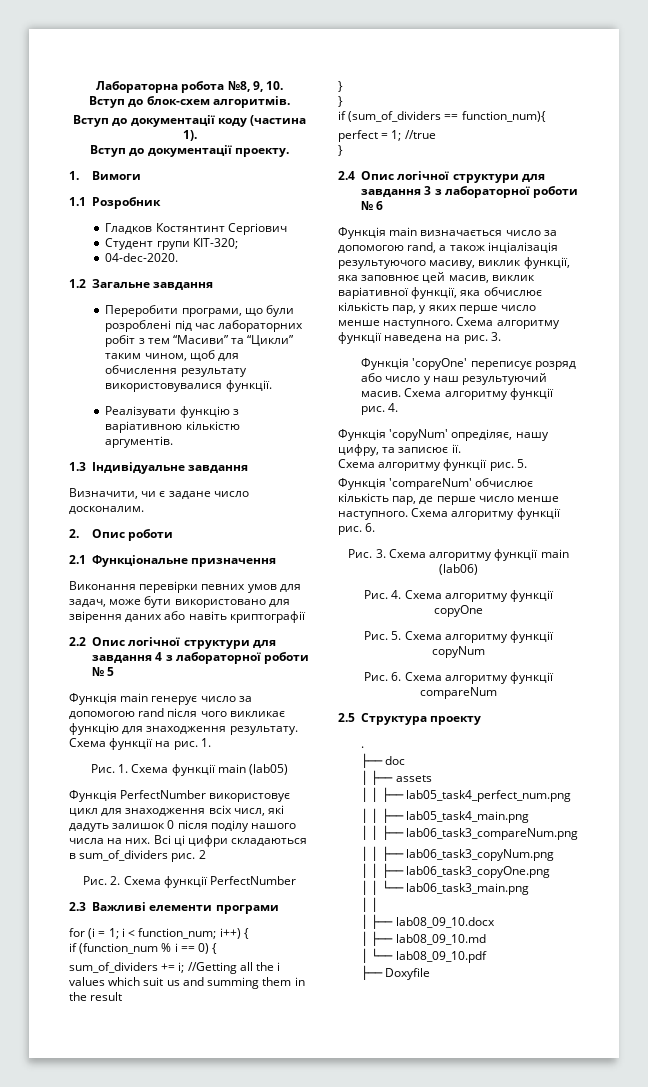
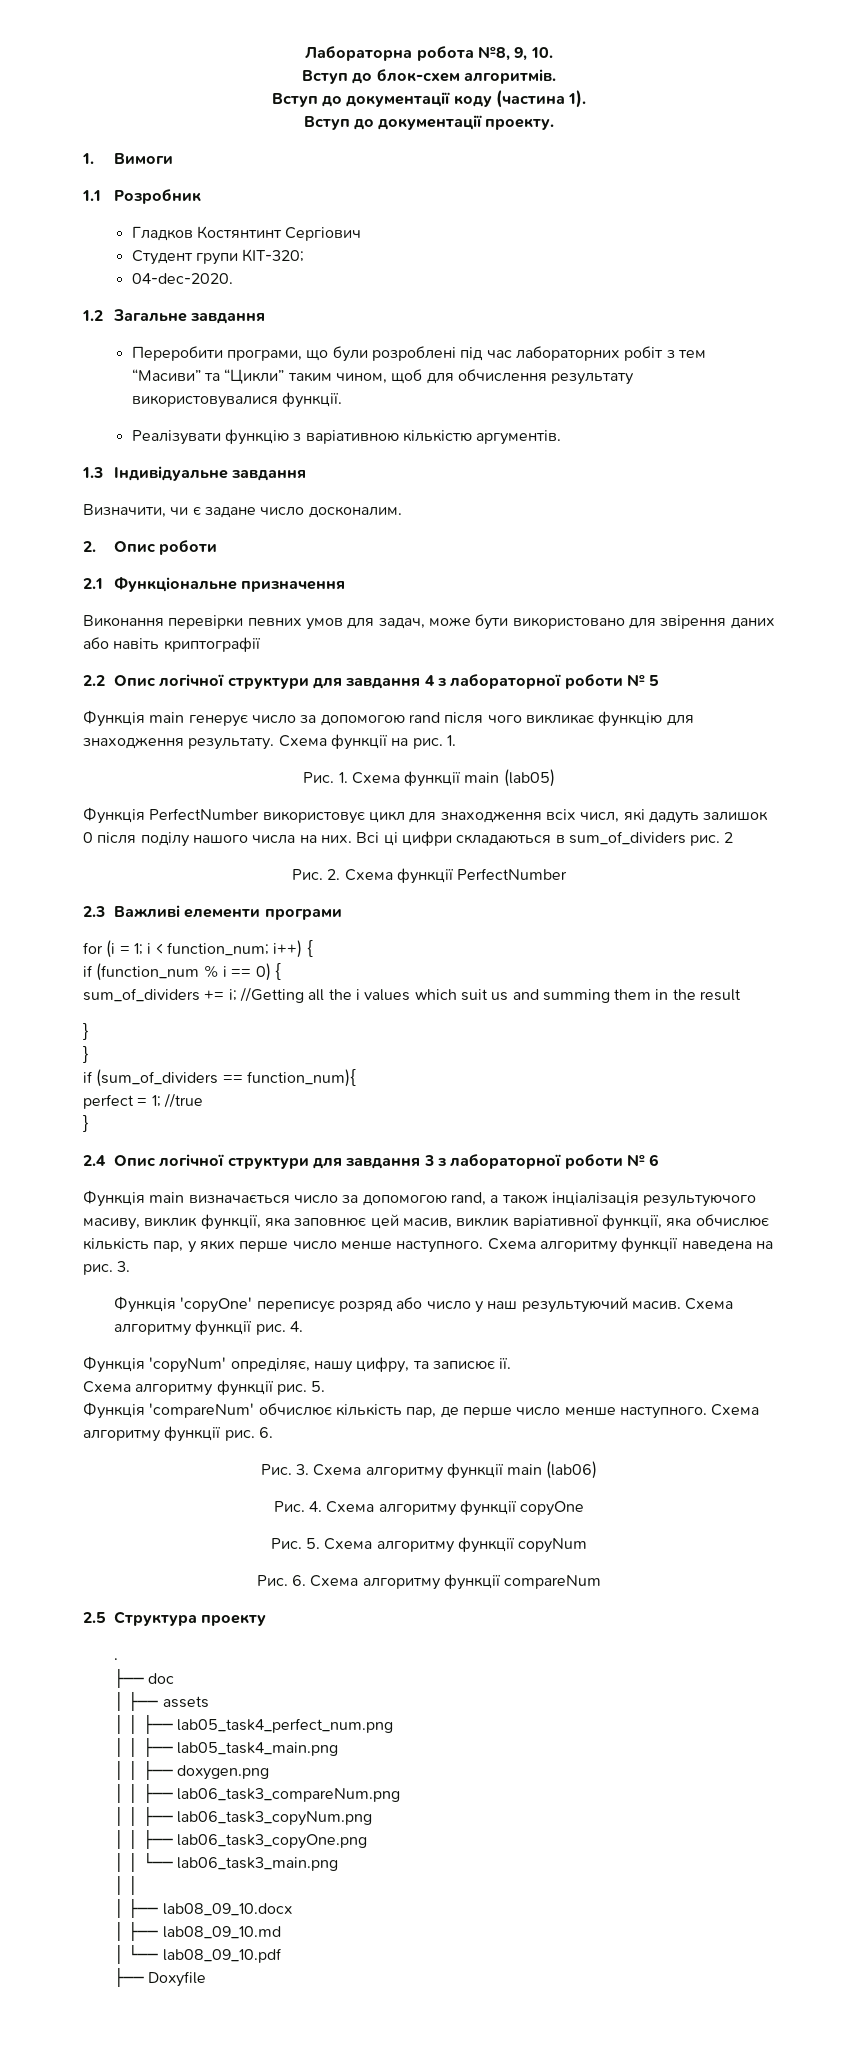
+ │ │ ├── doxygen.png

